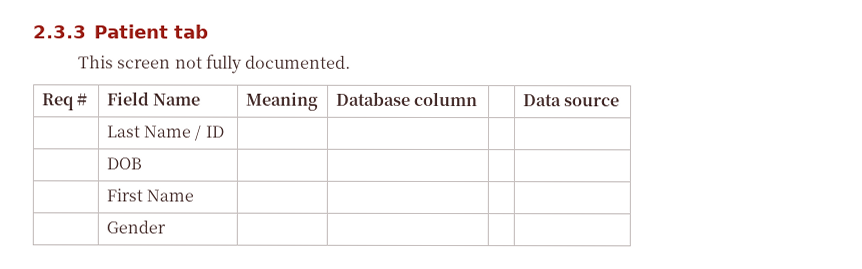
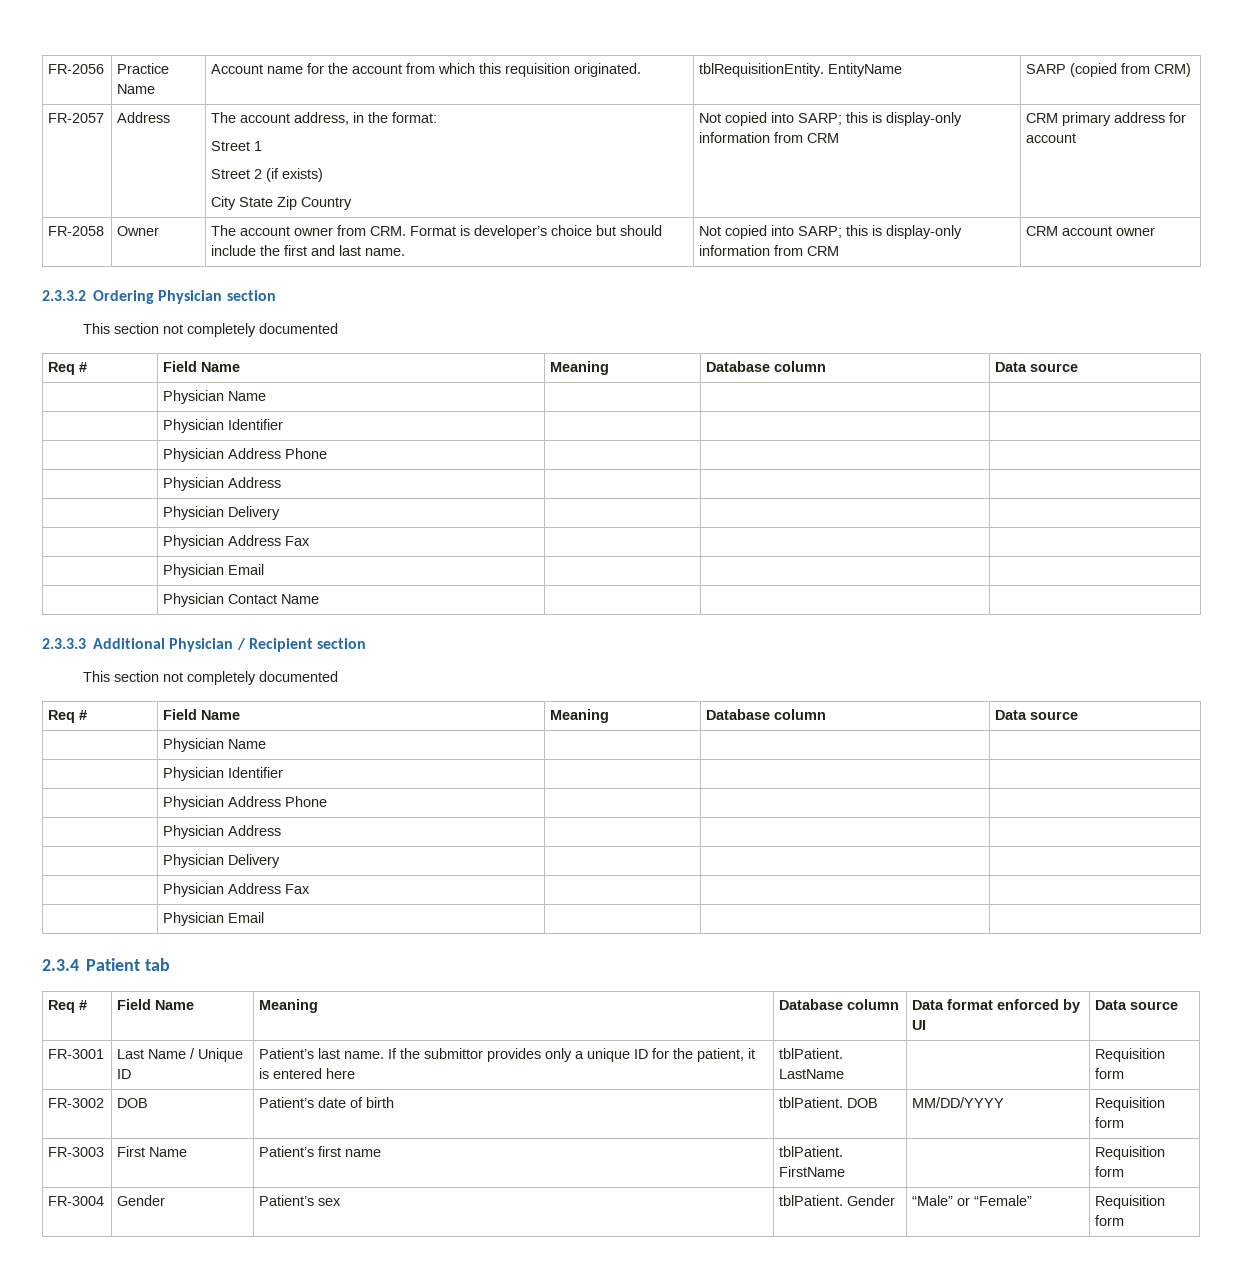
- 2.3.3 Patient tab
- This screen not fully documented.
- Req # | Field Name | Meaning | Database column | | Data source
- | Last Name / ID | | | |
- | DOB | | | |
- | First Name | | | |
- | Gender | | | |
+ FR-2056 | Practice Name | Account name for the account from which this requisition originated. | tblRequisitionEntity. EntityName | SARP (copied from CRM)
+ FR-2057 | Address | The account address, in the format:
+ Street 1
+ Street 2 (if exists)
+ City State Zip Country | Not copied into SARP; this is display-only information from CRM | CRM primary address for account
+ FR-2058 | Owner | The account owner from CRM. Format is developer’s choice but should include the first and last name. | Not copied into SARP; this is display-only information from CRM | CRM account owner
+ 2.3.3.2 Ordering Physician section
+ This section not completely documented
+ Req # | Field Name | Meaning | Database column | Data source
+ | Physician Name | | |
+ | Physician Identifier | | |
+ | Physician Address Phone | | |
+ | Physician Address | | |
+ | Physician Delivery | | |
+ | Physician Address Fax | | |
+ | Physician Email | | |
+ | Physician Contact Name | | |
+ 2.3.3.3 Additional Physician / Recipient section
+ This section not completely documented
+ Req # | Field Name | Meaning | Database column | Data source
+ | Physician Name | | |
+ | Physician Identifier | | |
+ | Physician Address Phone | | |
+ | Physician Address | | |
+ | Physician Delivery | | |
+ | Physician Address Fax | | |
+ | Physician Email | | |
+ 2.3.4 Patient tab
+ Req # | Field Name | Meaning | Database column | Data format enforced by UI | Data source
+ FR-3001 | Last Name / Unique ID | Patient’s last name. If the submittor provides only a unique ID for the patient, it is entered here | tblPatient. LastName | | Requisition form
+ FR-3002 | DOB | Patient’s date of birth | tblPatient. DOB | MM/DD/YYYY | Requisition form
+ FR-3003 | First Name | Patient’s first name | tblPatient. FirstName | | Requisition form
+ FR-3004 | Gender | Patient’s sex | tblPatient. Gender | “Male” or “Female” | Requisition form

